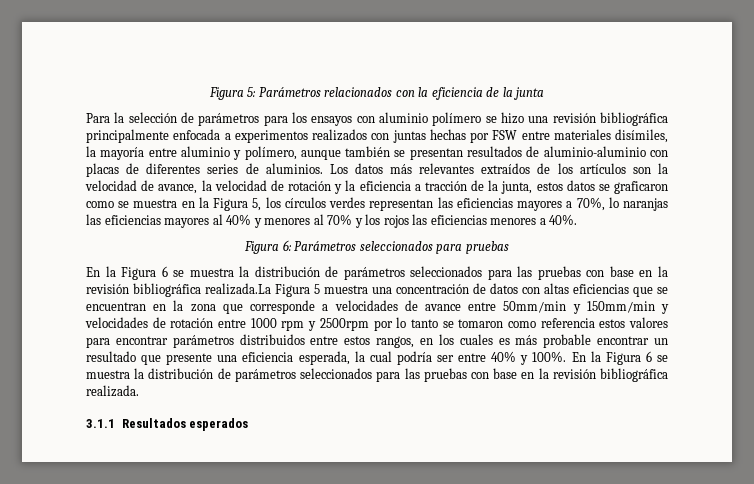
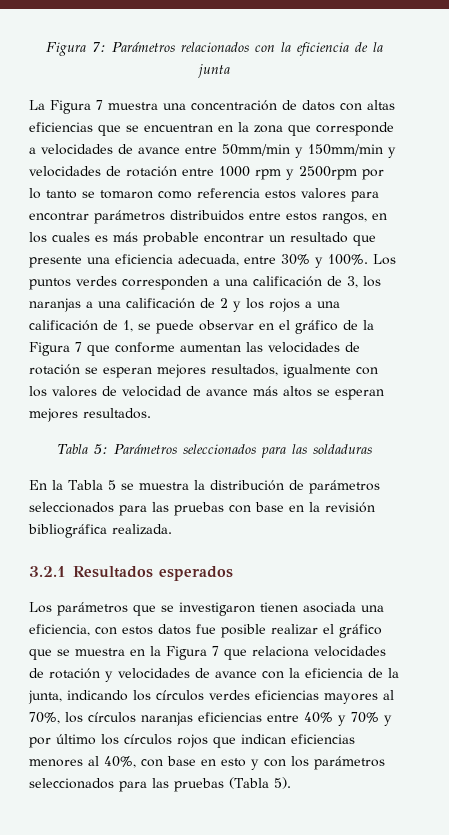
- Figura 5: Parámetros relacionados con la eficiencia de la junta
+ Figura 7: Parámetros relacionados con la eficiencia de la junta
- Para la selección de parámetros para los ensayos con aluminio polímero se hizo una revisión bibliográfica principalmente enfocada a experimentos realizados con juntas hechas por FSW entre materiales disímiles, la mayoría entre aluminio y polímero, aunque también se presentan resultados de aluminio-aluminio con placas de diferentes series de aluminios. Los datos más relevantes extraídos de los artículos son la velocidad de avance, la velocidad de rotación y la eficiencia a tracción de la junta, estos datos se graficaron como se muestra en la Figura 5, los círculos verdes representan las eficiencias mayores a 70%, lo naranjas las eficiencias mayores al 40% y menores al 70% y los rojos las eficiencias menores a 40%.
- Figura 6: Parámetros seleccionados para pruebas
- En la Figura 6 se muestra la distribución de parámetros seleccionados para las pruebas con base en la revisión bibliográfica realizada.La Figura 5 muestra una concentración de datos con altas eficiencias que se encuentran en la zona que corresponde a velocidades de avance entre 50mm/min y 150mm/min y velocidades de rotación entre 1000 rpm y 2500rpm por lo tanto se tomaron como referencia estos valores para encontrar parámetros distribuidos entre estos rangos, en los cuales es más probable encontrar un resultado que presente una eficiencia esperada, la cual podría ser entre 40% y 100%. En la Figura 6 se muestra la distribución de parámetros seleccionados para las pruebas con base en la revisión bibliográfica realizada.
+ La Figura 7 muestra una concentración de datos con altas eficiencias que se encuentran en la zona que corresponde a velocidades de avance entre 50mm/min y 150mm/min y velocidades de rotación entre 1000 rpm y 2500rpm por lo tanto se tomaron como referencia estos valores para encontrar parámetros distribuidos entre estos rangos, en los cuales es más probable encontrar un resultado que presente una eficiencia adecuada, entre 30% y 100%. Los puntos verdes corresponden a una calificación de 3, los naranjas a una calificación de 2 y los rojos a una calificación de 1, se puede observar en el gráfico de la Figura 7 que conforme aumentan las velocidades de rotación se esperan mejores resultados, igualmente con los valores de velocidad de avance más altos se esperan mejores resultados.
+ Tabla 5: Parámetros seleccionados para las soldaduras
+ En la Tabla 5 se muestra la distribución de parámetros seleccionados para las pruebas con base en la revisión bibliográfica realizada.
- 3.1.1 Resultados esperados
+ 3.2.1 Resultados esperados
+ Los parámetros que se investigaron tienen asociada una eficiencia, con estos datos fue posible realizar el gráfico que se muestra en la Figura 7 que relaciona velocidades de rotación y velocidades de avance con la eficiencia de la junta, indicando los círculos verdes eficiencias mayores al 70%, los círculos naranjas eficiencias entre 40% y 70% y por último los círculos rojos que indican eficiencias menores al 40%, con base en esto y con los parámetros seleccionados para las pruebas (Tabla 5).

